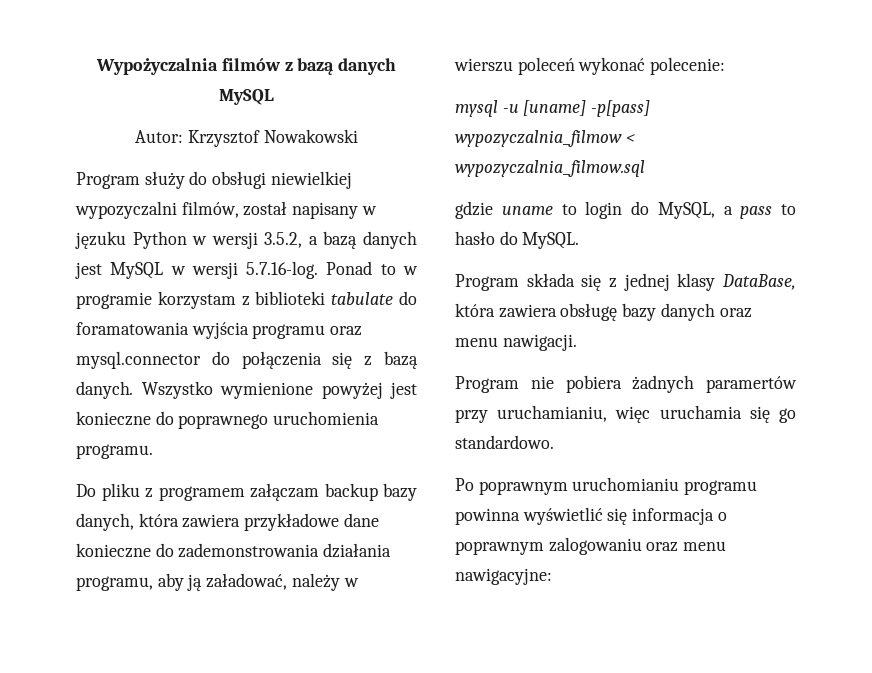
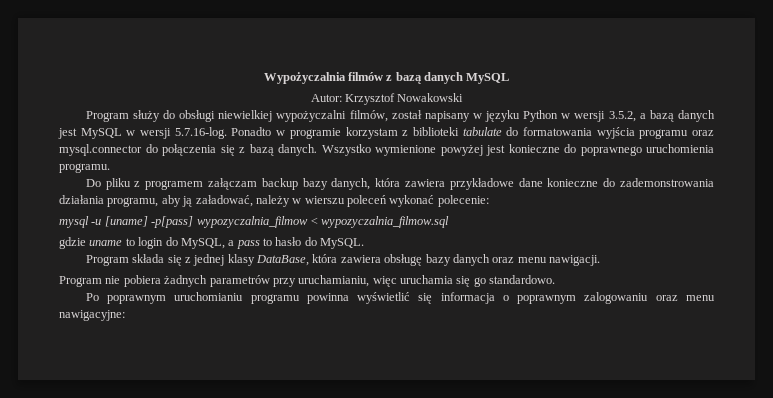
- Program służy do obsługi niewielkiej wypozyczalni filmów, został napisany w jęzuku Python w wersji 3.5.2, a bazą danych jest MySQL w wersji 5.7.16-log. Ponad to w programie korzystam z biblioteki tabulate do foramatowania wyjścia programu oraz mysql.connector do połączenia się z bazą danych.
+ Program służy do obsługi niewielkiej wypożyczalni filmów, został napisany w języku Python w wersji 3.5.2, a bazą danych jest MySQL w wersji 5.7.16-log. Ponadto w programie korzystam z biblioteki tabulate do formatowania wyjścia programu oraz mysql.connector do połączenia się z bazą danych.
- Program nie pobiera żadnych paramertów przy uruchamianiu, więc uruchamia się go standardowo.
+ Program nie pobiera żadnych parametrów przy uruchamianiu, więc uruchamia się go standardowo.

